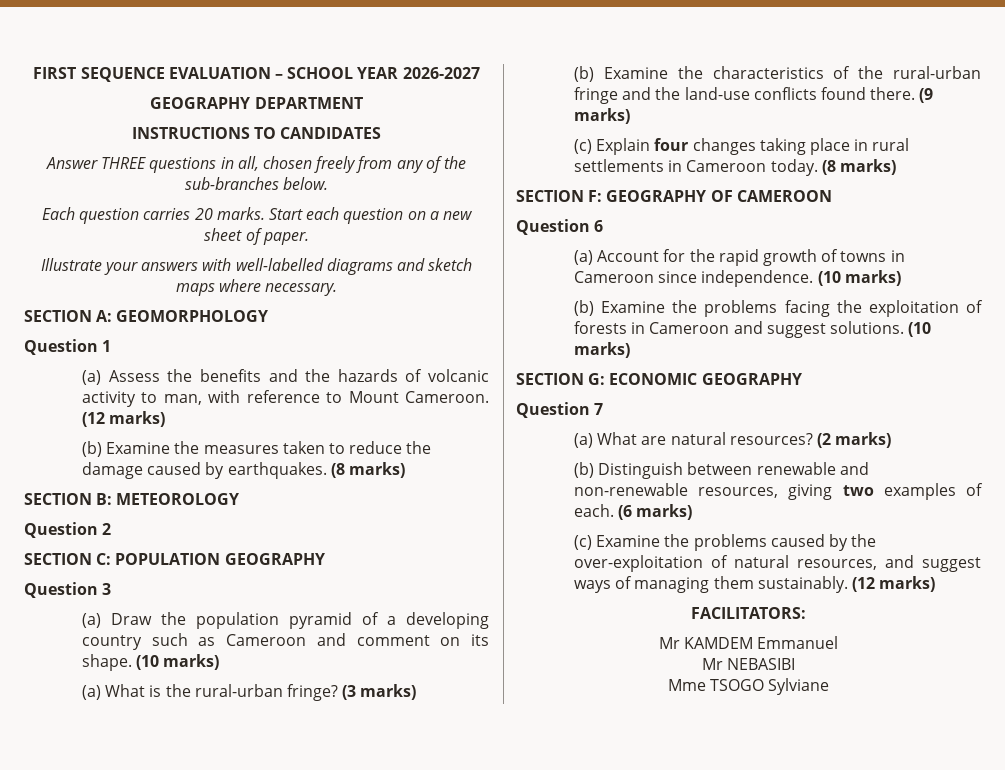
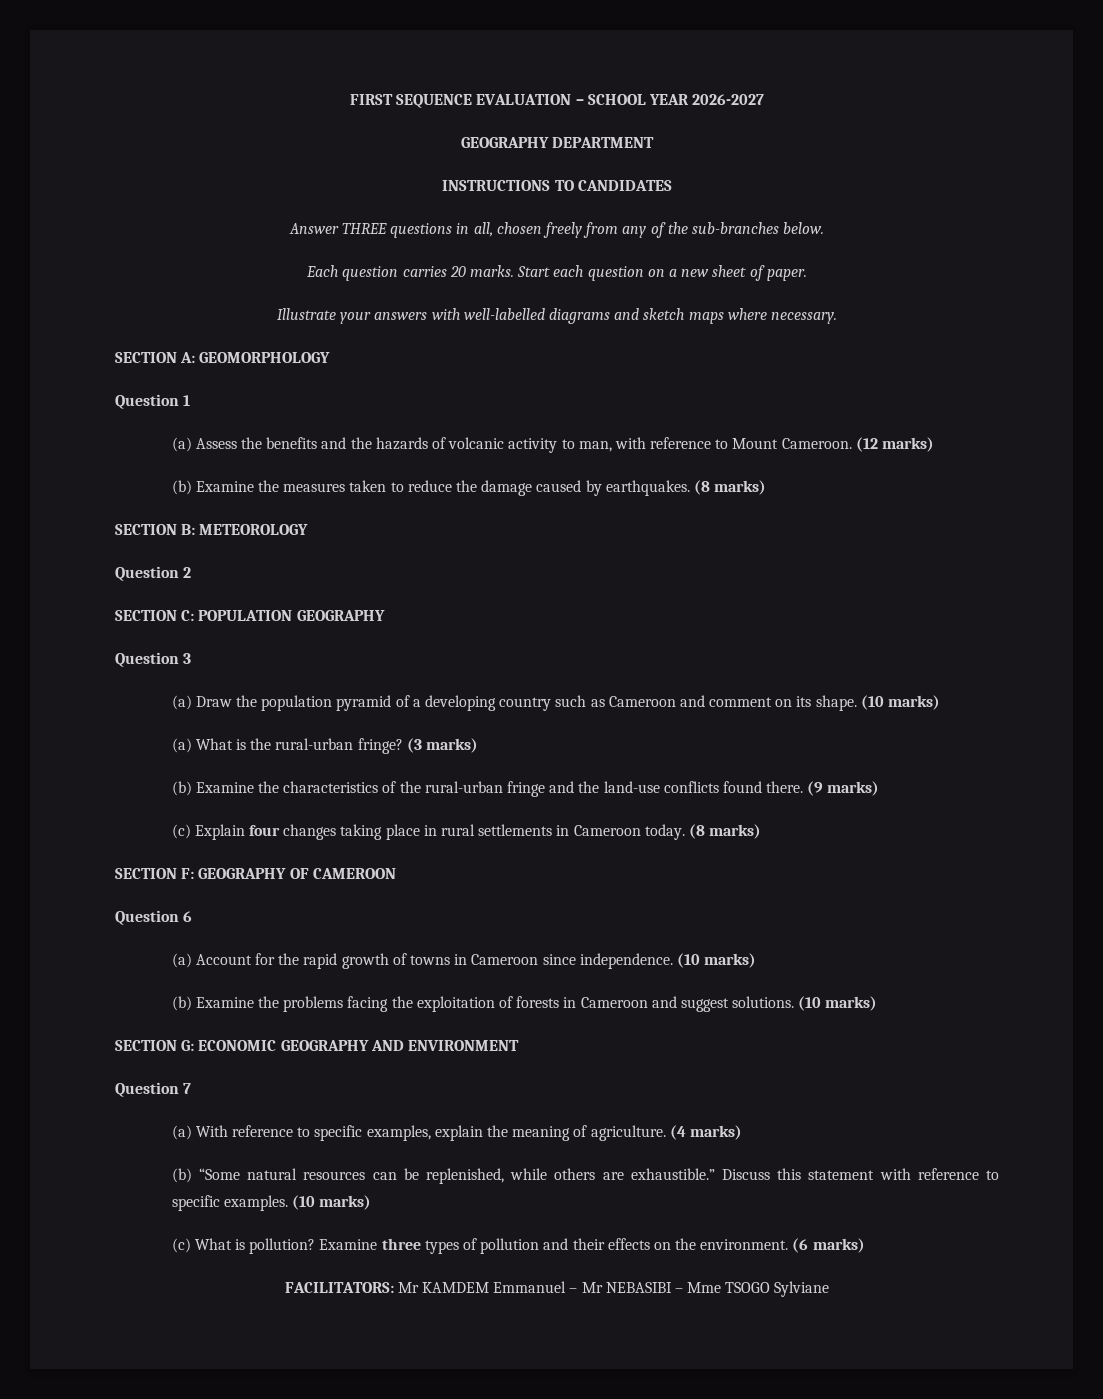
- SECTION G: ECONOMIC GEOGRAPHY
+ SECTION G: ECONOMIC GEOGRAPHY AND ENVIRONMENT
- (a) What are natural resources? (2 marks)
- (b) Distinguish between renewable and non-renewable resources, giving two examples of each. (6 marks)
- (c) Examine the problems caused by the over-exploitation of natural resources, and suggest ways of managing them sustainably. (12 marks)
+ (a) With reference to specific examples, explain the meaning of agriculture. (4 marks)
+ (b) “Some natural resources can be replenished, while others are exhaustible.” Discuss this statement with reference to specific examples. (10 marks)
+ (c) What is pollution? Examine three types of pollution and their effects on the environment. (6 marks)
- FACILITATORS:
- Mr KAMDEM Emmanuel
- Mr NEBASIBI
- Mme TSOGO Sylviane
+ FACILITATORS: Mr KAMDEM Emmanuel – Mr NEBASIBI – Mme TSOGO Sylviane

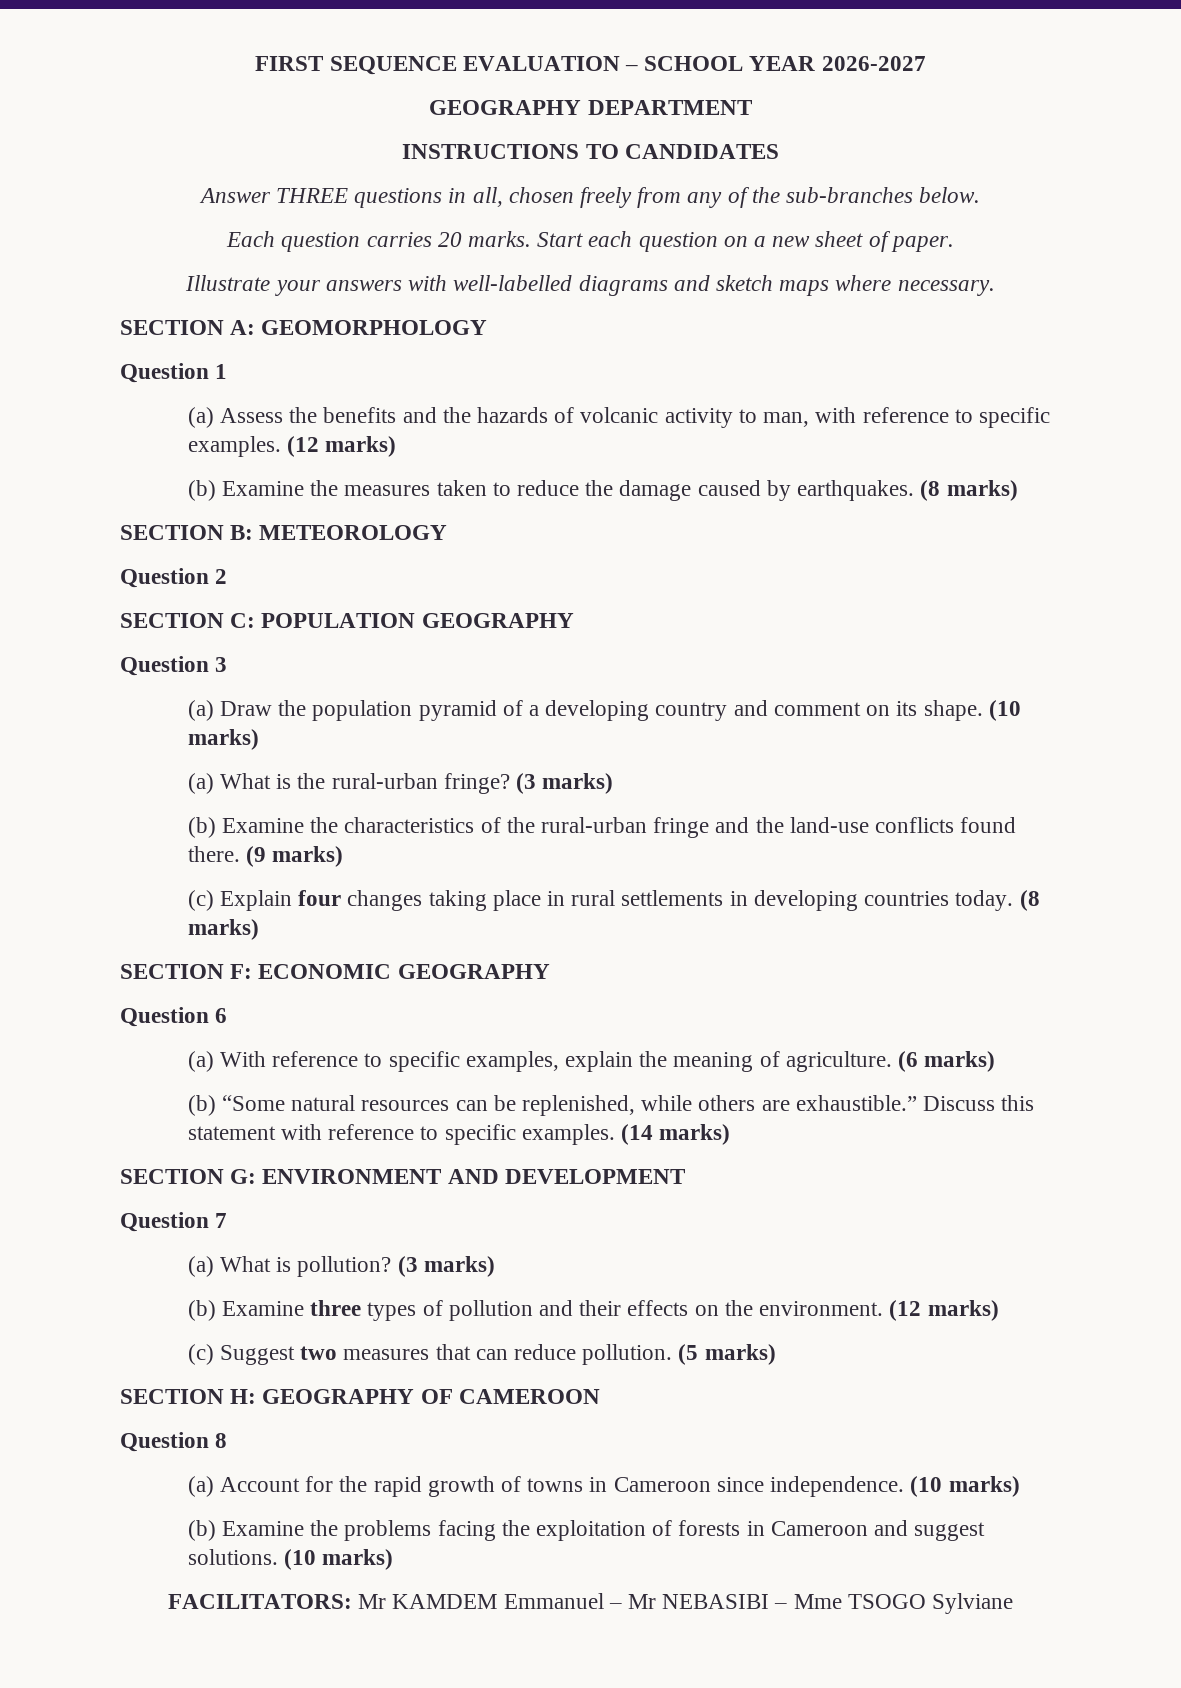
- (a) Assess the benefits and the hazards of volcanic activity to man, with reference to Mount Cameroon.
+ (a) Assess the benefits and the hazards of volcanic activity to man, with reference to specific examples.
- (a) Draw the population pyramid of a developing country such as Cameroon and comment on its shape.
+ (a) Draw the population pyramid of a developing country and comment on its shape.
- (c) Explain four changes taking place in rural settlements in Cameroon today.
+ (c) Explain four changes taking place in rural settlements in developing countries today.
- SECTION F: GEOGRAPHY OF CAMEROON
+ SECTION F: ECONOMIC GEOGRAPHY
+ Question 6
+ (a) With reference to specific examples, explain the meaning of agriculture. (6 marks)
+ (b) “Some natural resources can be replenished, while others are exhaustible.” Discuss this statement with reference to specific examples. (14 marks)
+ SECTION G: ENVIRONMENT AND DEVELOPMENT
+ Question 7
+ (a) What is pollution? (3 marks)
+ (b) Examine three types of pollution and their effects on the environment. (12 marks)
+ (c) Suggest two measures that can reduce pollution. (5 marks)
+ SECTION H: GEOGRAPHY OF CAMEROON
- Question 6
+ Question 8
- SECTION G: ECONOMIC GEOGRAPHY AND ENVIRONMENT
- Question 7
- (a) With reference to specific examples, explain the meaning of agriculture. (4 marks)
- (b) “Some natural resources can be replenished, while others are exhaustible.” Discuss this statement with reference to specific examples. (10 marks)
- (c) What is pollution? Examine three types of pollution and their effects on the environment. (6 marks)

